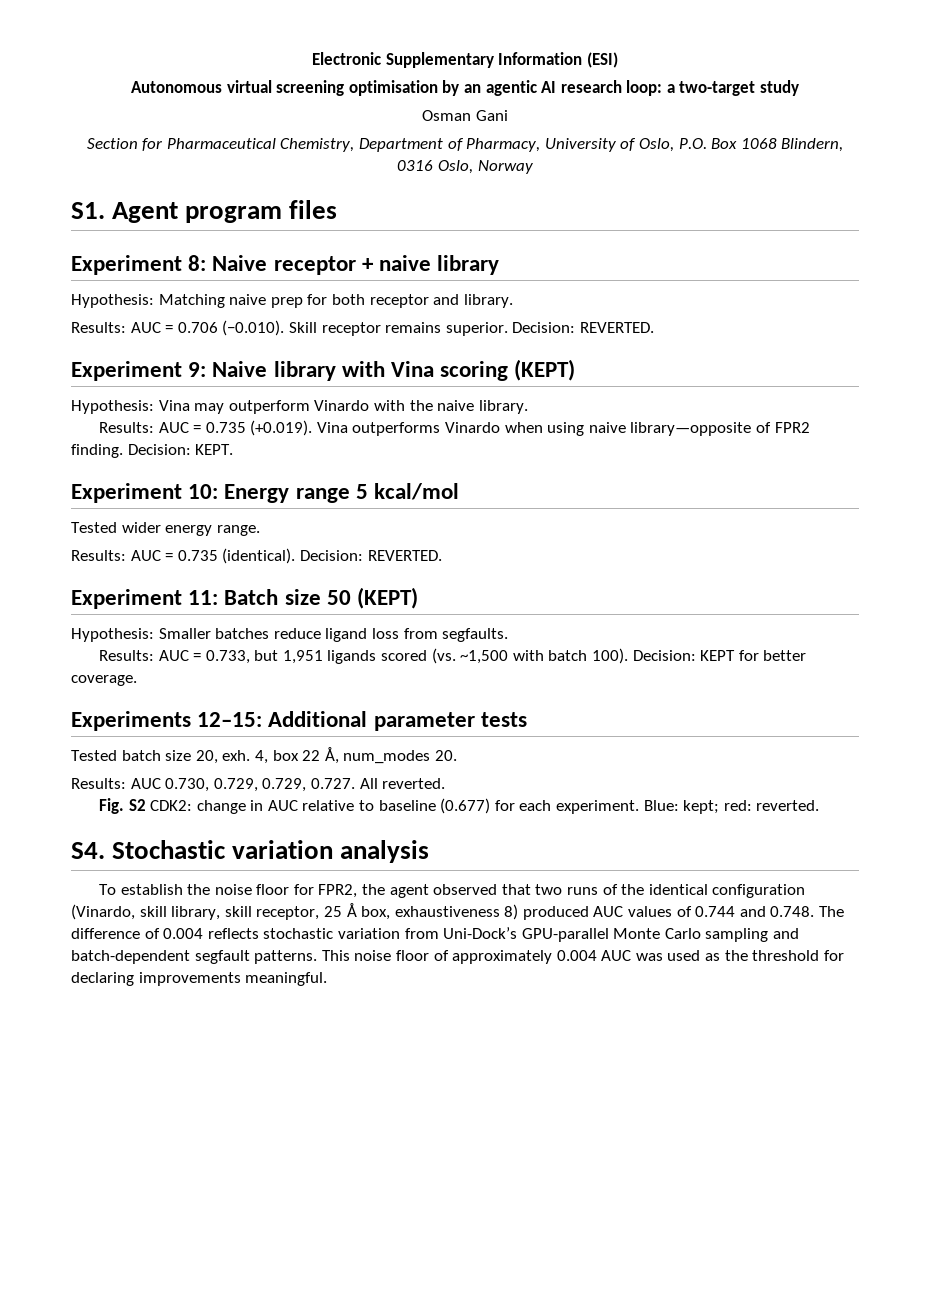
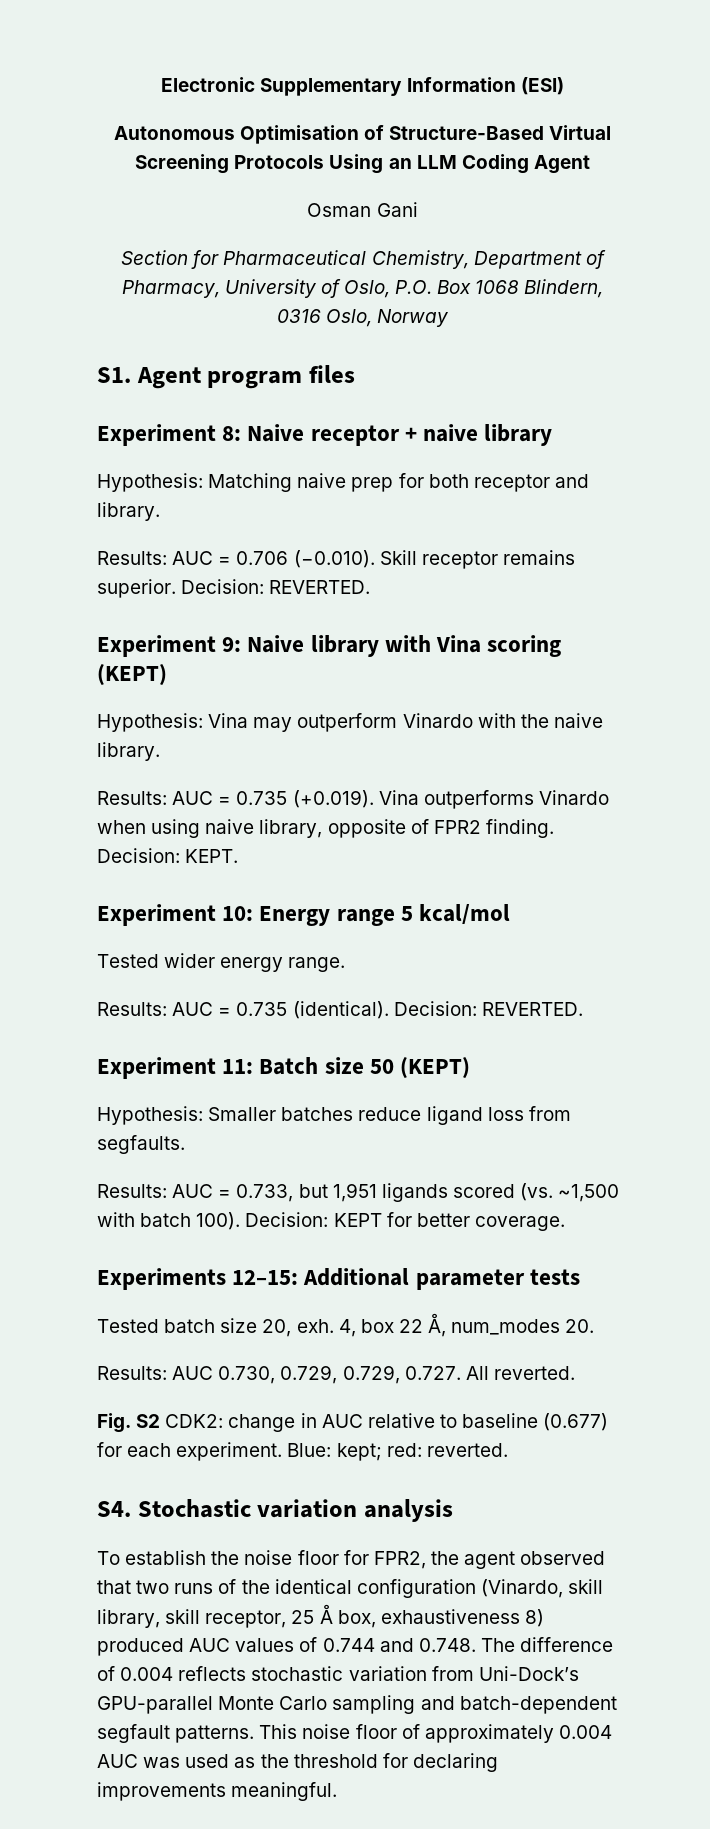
- Autonomous virtual screening optimisation by an agentic AI research loop: a two-target study
+ Autonomous Optimisation of Structure-Based Virtual Screening Protocols Using an LLM Coding Agent
- Results: AUC = 0.735 (+0.019). Vina outperforms Vinardo when using naive library—opposite of FPR2 finding.
+ Results: AUC = 0.735 (+0.019). Vina outperforms Vinardo when using naive library, opposite of FPR2 finding.

